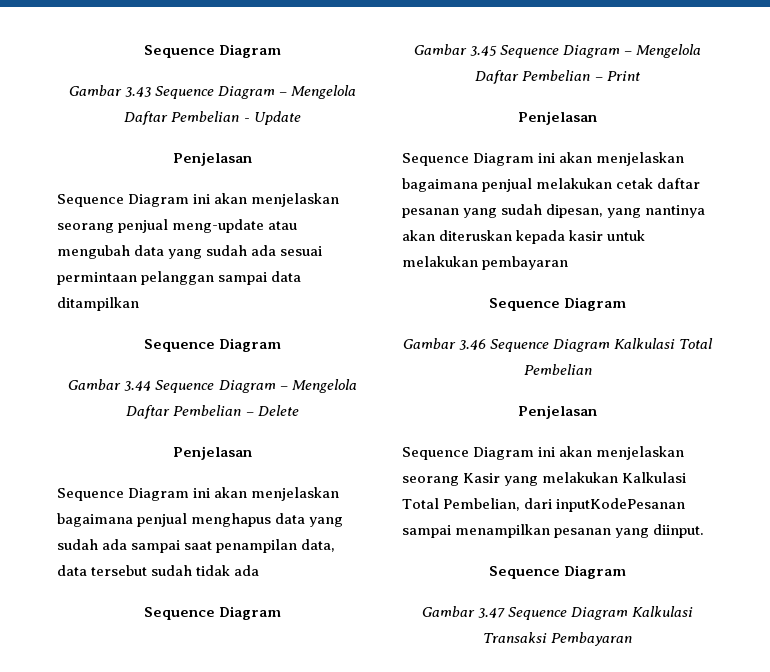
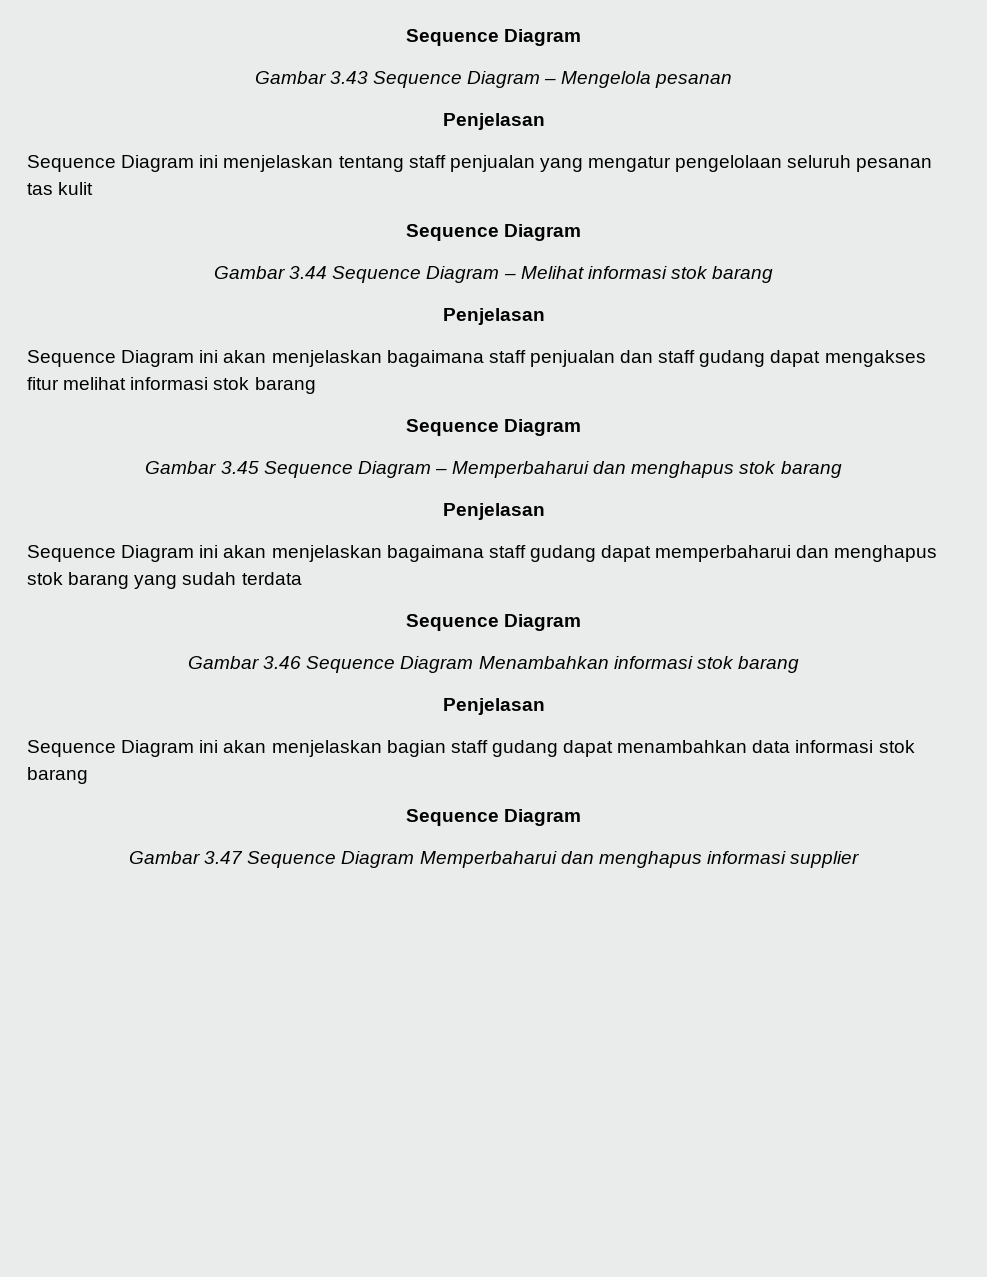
- Gambar 3.43 Sequence Diagram – Mengelola Daftar Pembelian - Update
+ Gambar 3.43 Sequence Diagram – Mengelola pesanan
  Penjelasan
- Sequence Diagram ini akan menjelaskan seorang penjual meng-update atau mengubah data yang sudah ada sesuai permintaan pelanggan sampai data ditampilkan
+ Sequence Diagram ini menjelaskan tentang staff penjualan yang mengatur pengelolaan seluruh pesanan tas kulit
- Gambar 3.44 Sequence Diagram – Mengelola Daftar Pembelian – Delete
+ Gambar 3.44 Sequence Diagram – Melihat informasi stok barang
  Penjelasan
- Sequence Diagram ini akan menjelaskan bagaimana penjual menghapus data yang sudah ada sampai saat penampilan data, data tersebut sudah tidak ada
+ Sequence Diagram ini akan menjelaskan bagaimana staff penjualan dan staff gudang dapat mengakses fitur melihat informasi stok barang
- Gambar 3.45 Sequence Diagram – Mengelola Daftar Pembelian – Print
+ Gambar 3.45 Sequence Diagram – Memperbaharui dan menghapus stok barang
  Penjelasan
- Sequence Diagram ini akan menjelaskan bagaimana penjual melakukan cetak daftar pesanan yang sudah dipesan, yang nantinya akan diteruskan kepada kasir untuk melakukan pembayaran
+ Sequence Diagram ini akan menjelaskan bagaimana staff gudang dapat memperbaharui dan menghapus stok barang yang sudah terdata
- Gambar 3.46 Sequence Diagram Kalkulasi Total Pembelian
+ Gambar 3.46 Sequence Diagram Menambahkan informasi stok barang
  Penjelasan
- Sequence Diagram ini akan menjelaskan seorang Kasir yang melakukan Kalkulasi Total Pembelian, dari inputKodePesanan sampai menampilkan pesanan yang diinput.
+ Sequence Diagram ini akan menjelaskan bagian staff gudang dapat menambahkan data informasi stok barang
- Gambar 3.47 Sequence Diagram Kalkulasi Transaksi Pembayaran
+ Gambar 3.47 Sequence Diagram Memperbaharui dan menghapus informasi supplier

